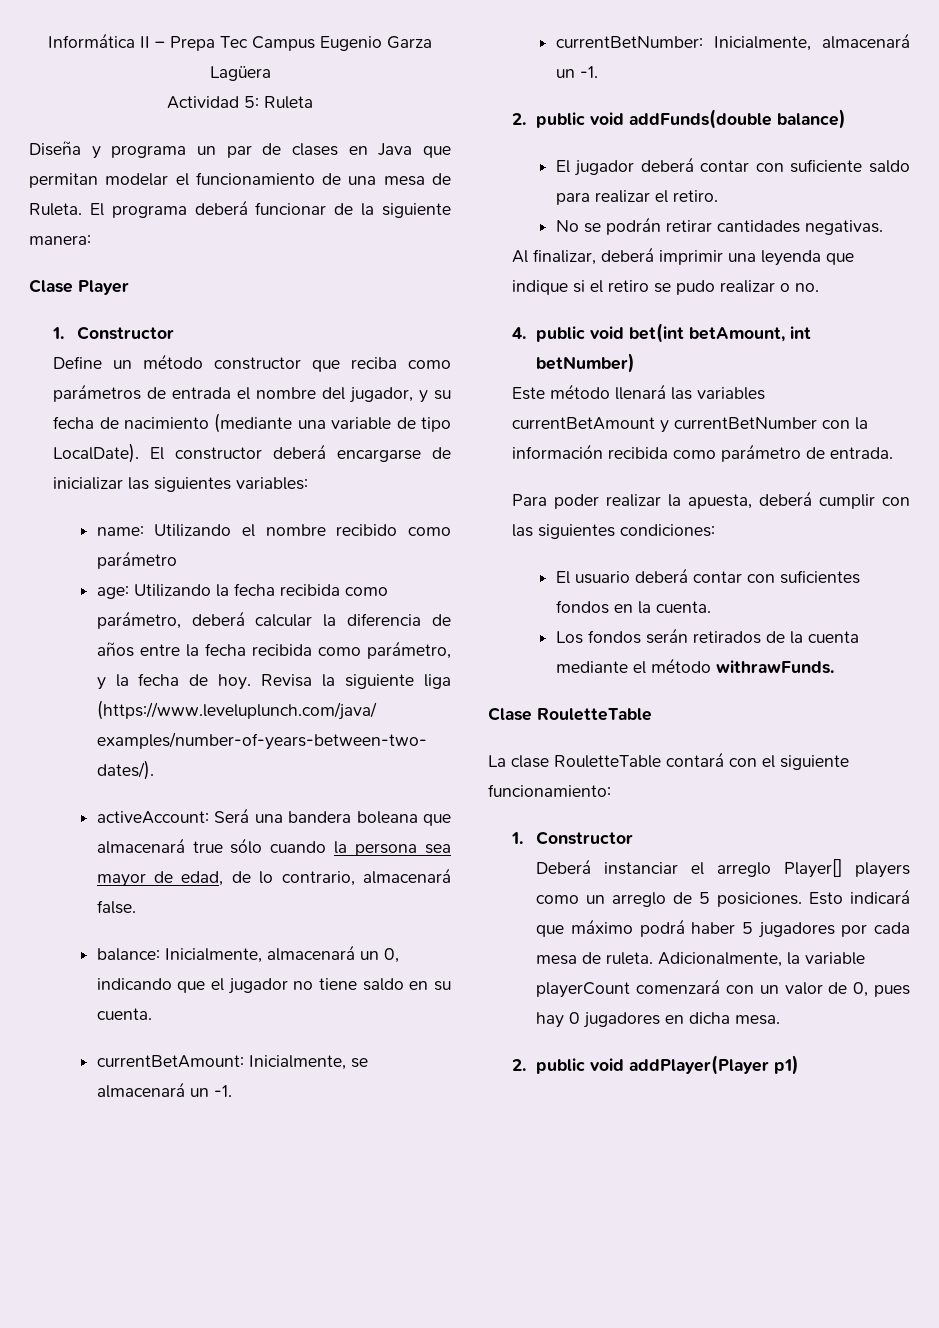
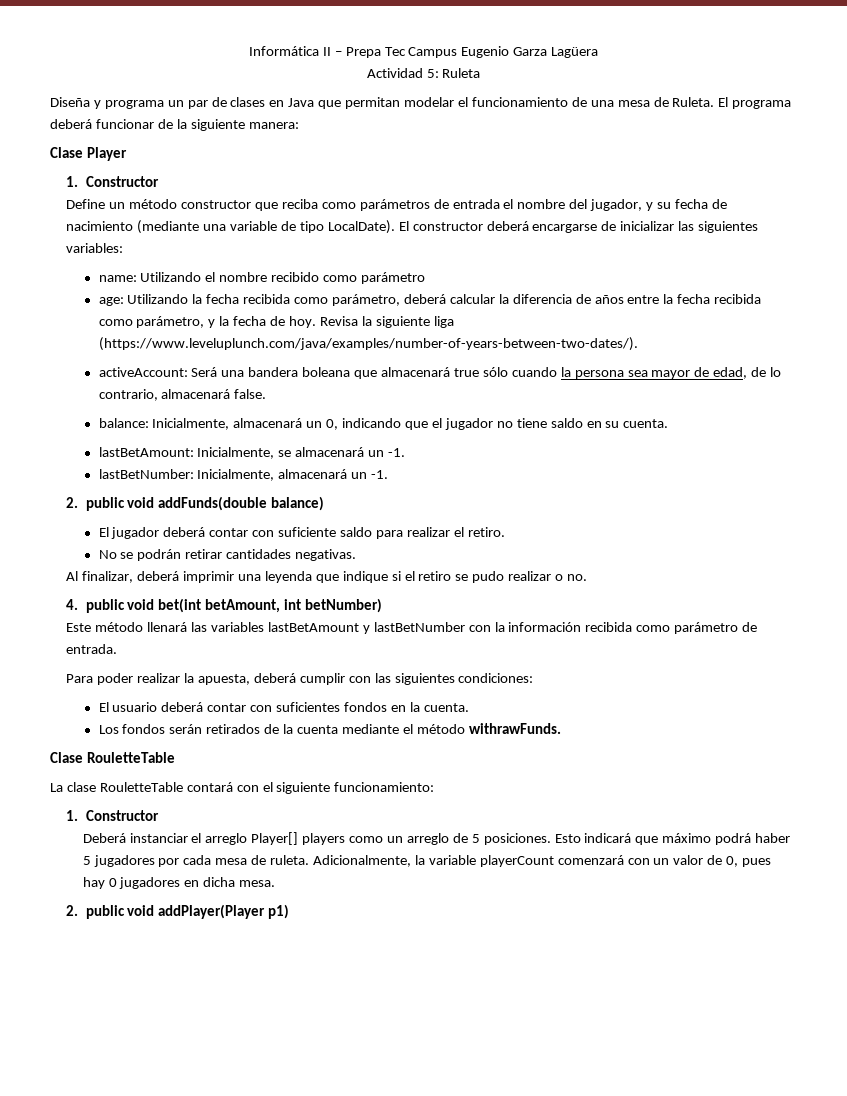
- currentBetAmount: Inicialmente, se almacenará un -1.
+ lastBetAmount: Inicialmente, se almacenará un -1.
- currentBetNumber: Inicialmente, almacenará un -1.
+ lastBetNumber: Inicialmente, almacenará un -1.
- Este método llenará las variables currentBetAmount y currentBetNumber con la información recibida como parámetro de entrada.
+ Este método llenará las variables lastBetAmount y lastBetNumber con la información recibida como parámetro de entrada.

